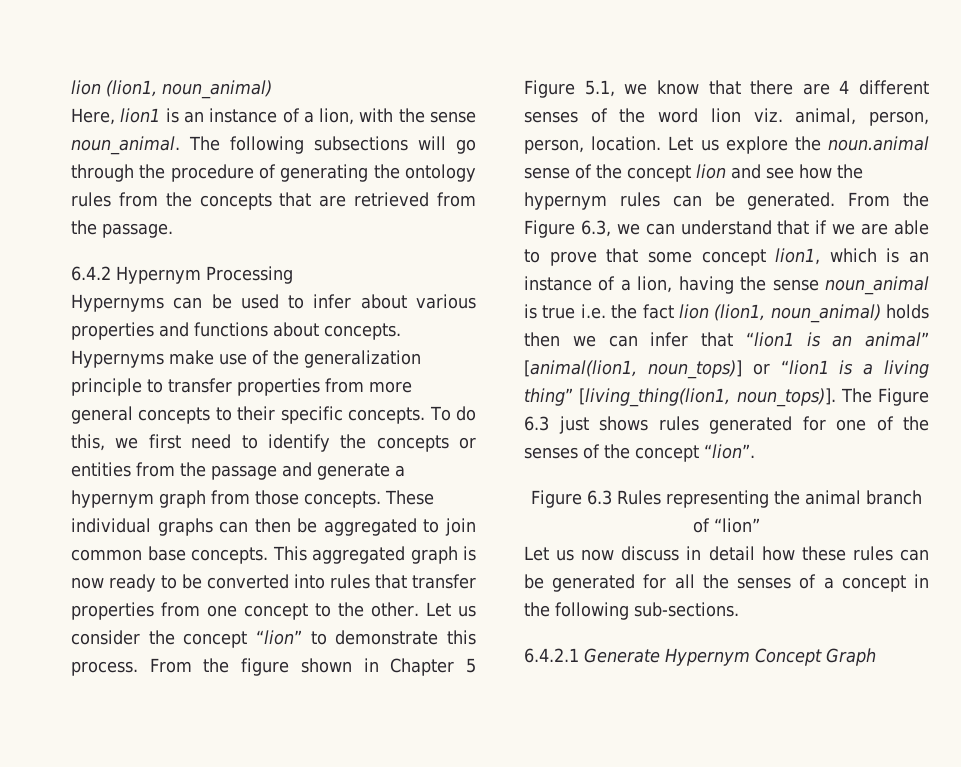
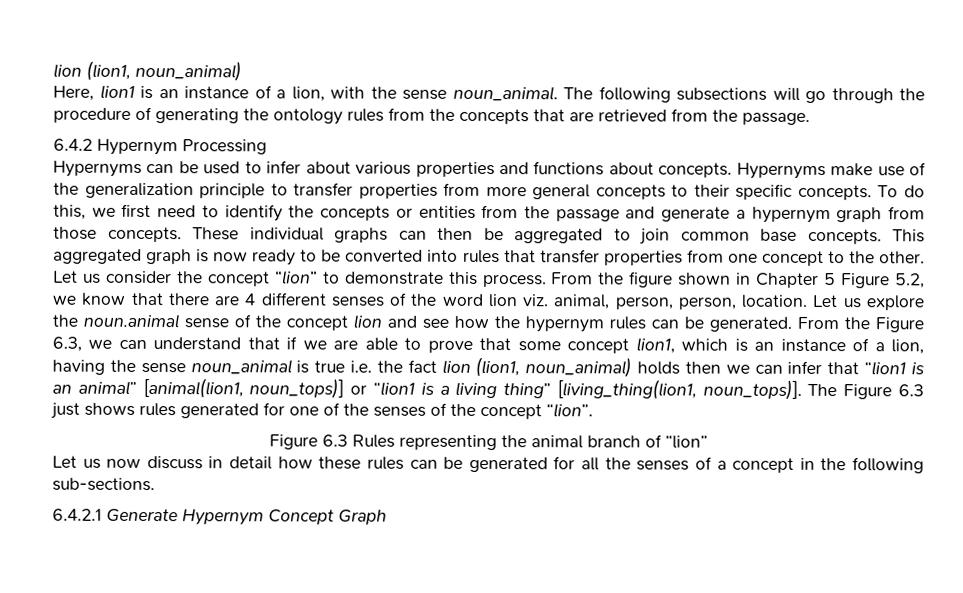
- From the figure shown in Chapter 5 Figure 5.1, we know that there are 4 different senses of the word lion viz. animal, person, person, location.
+ From the figure shown in Chapter 5 Figure 5.2, we know that there are 4 different senses of the word lion viz. animal, person, person, location.

